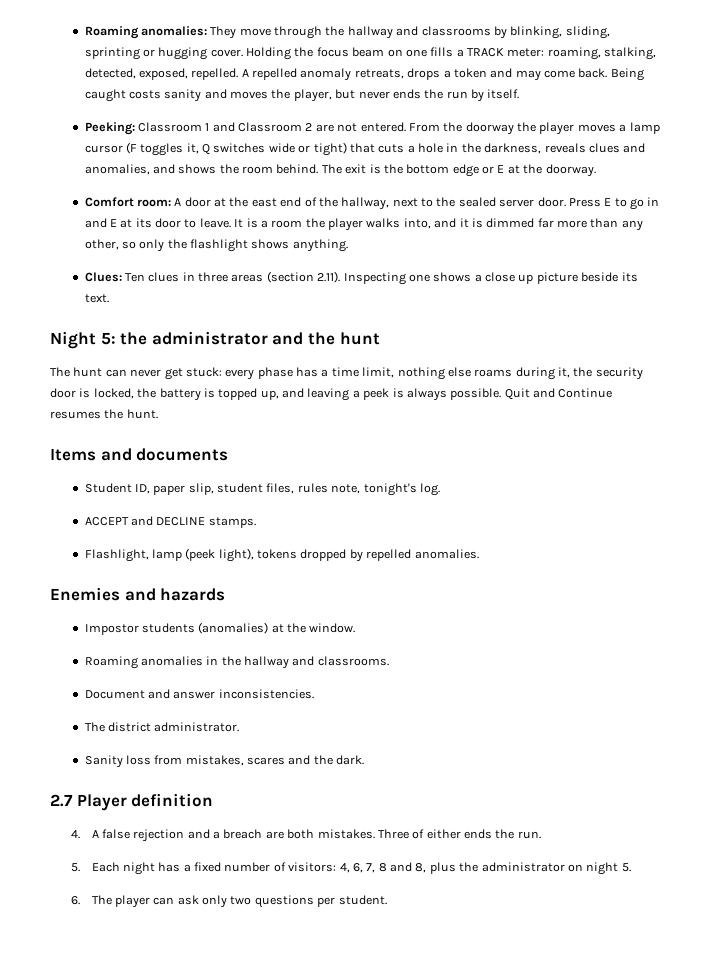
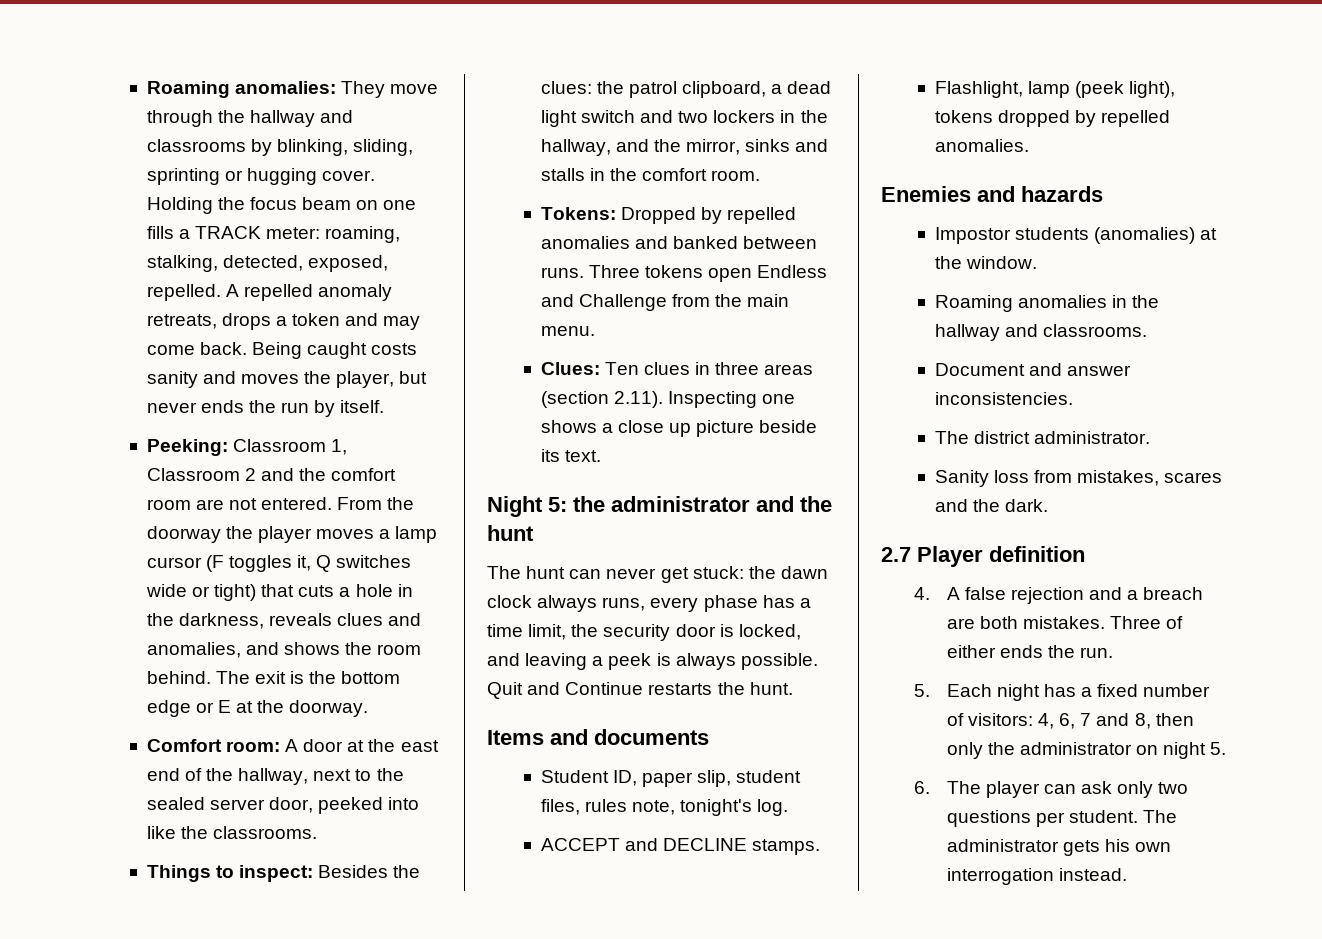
- Peeking: Classroom 1 and Classroom 2 are not entered.
+ Peeking: Classroom 1, Classroom 2 and the comfort room are not entered.
- Comfort room: A door at the east end of the hallway, next to the sealed server door. Press E to go in and E at its door to leave. It is a room the player walks into, and it is dimmed far more than any other, so only the flashlight shows anything.
+ Comfort room: A door at the east end of the hallway, next to the sealed server door, peeked into like the classrooms.
+ Things to inspect: Besides the clues: the patrol clipboard, a dead light switch and two lockers in the hallway, and the mirror, sinks and stalls in the comfort room.
+ Tokens: Dropped by repelled anomalies and banked between runs. Three tokens open Endless and Challenge from the main menu.
- The hunt can never get stuck: every phase has a time limit, nothing else roams during it, the security door is locked, the battery is topped up, and leaving a peek is always possible.
+ The hunt can never get stuck: the dawn clock always runs, every phase has a time limit, the security door is locked, and leaving a peek is always possible.
- Quit and Continue resumes the hunt.
+ Quit and Continue restarts the hunt.
- 5. Each night has a fixed number of visitors: 4, 6, 7, 8 and 8, plus the administrator on night 5.
+ 5. Each night has a fixed number of visitors: 4, 6, 7 and 8, then only the administrator on night 5.
+ The administrator gets his own interrogation instead.

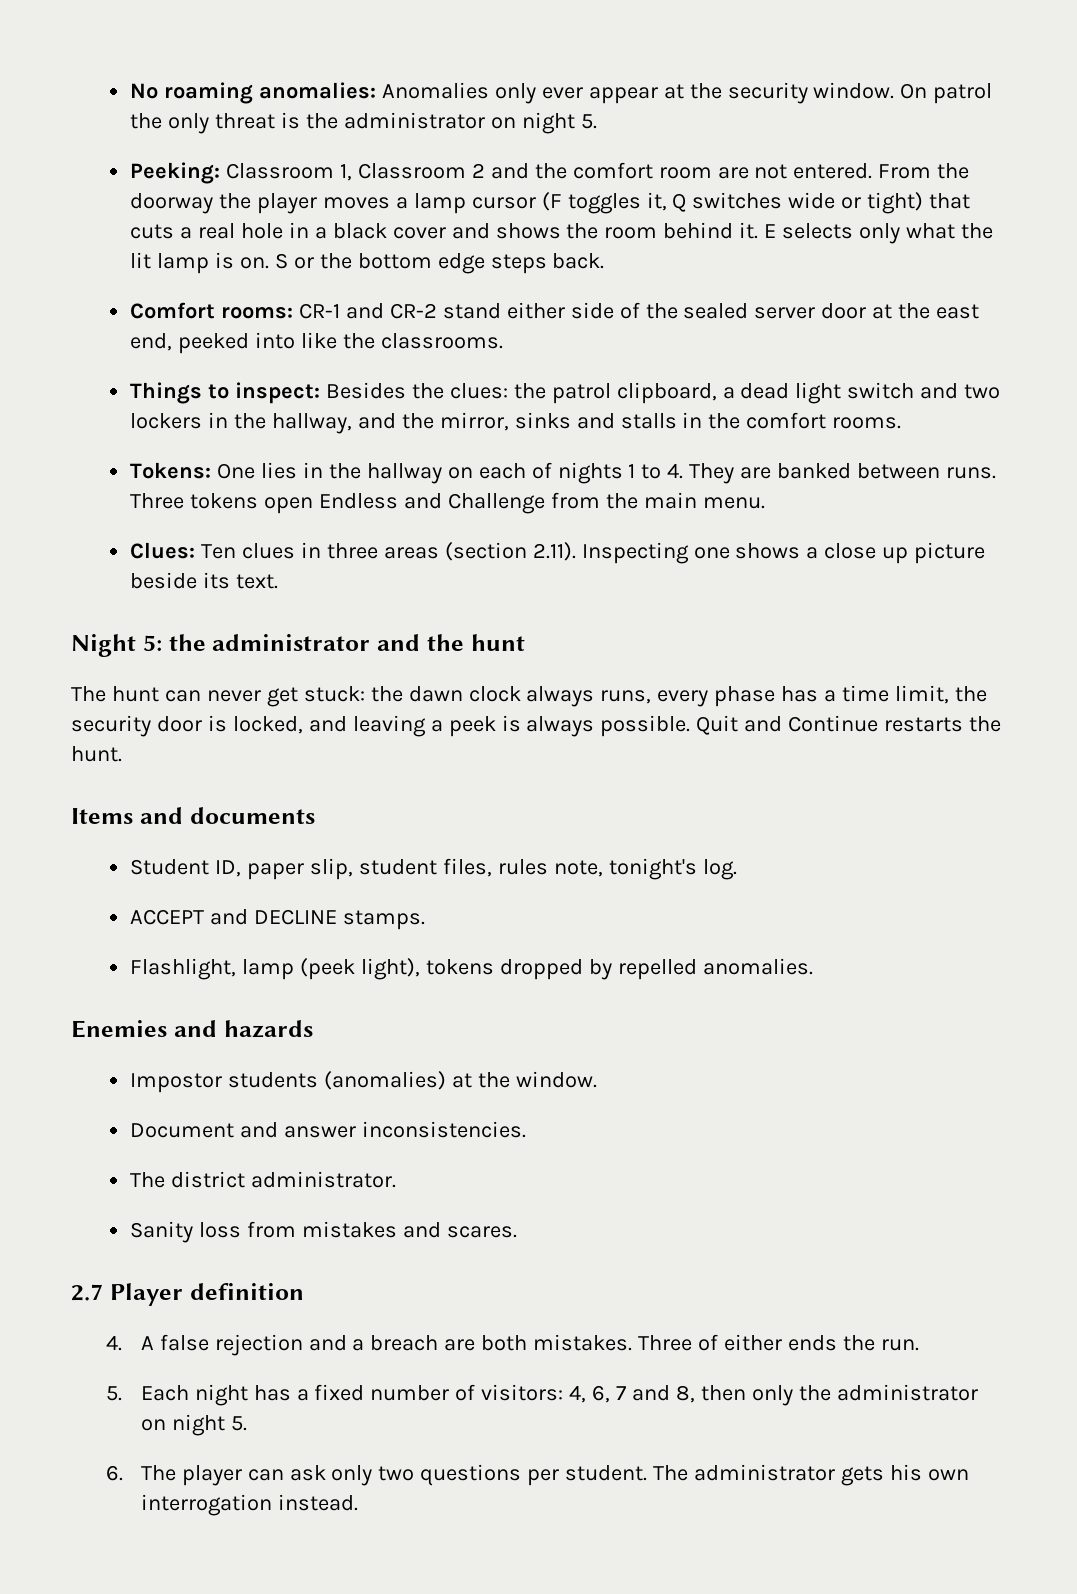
- Roaming anomalies: They move through the hallway and classrooms by blinking, sliding, sprinting or hugging cover. Holding the focus beam on one fills a TRACK meter: roaming, stalking, detected, exposed, repelled. A repelled anomaly retreats, drops a token and may come back. Being caught costs sanity and moves the player, but never ends the run by itself.
+ No roaming anomalies: Anomalies only ever appear at the security window. On patrol the only threat is the administrator on night 5.
- From the doorway the player moves a lamp cursor (F toggles it, Q switches wide or tight) that cuts a hole in the darkness, reveals clues and anomalies, and shows the room behind. The exit is the bottom edge or E at the doorway.
- Comfort room: A door at the east end of the hallway, next to the sealed server door, peeked into like the classrooms.
+ From the doorway the player moves a lamp cursor (F toggles it, Q switches wide or tight) that cuts a real hole in a black cover and shows the room behind it. E selects only what the lit lamp is on. S or the bottom edge steps back.
+ Comfort rooms: CR-1 and CR-2 stand either side of the sealed server door at the east end, peeked into like the classrooms.
- Things to inspect: Besides the clues: the patrol clipboard, a dead light switch and two lockers in the hallway, and the mirror, sinks and stalls in the comfort room.
+ Things to inspect: Besides the clues: the patrol clipboard, a dead light switch and two lockers in the hallway, and the mirror, sinks and stalls in the comfort rooms.
- Tokens: Dropped by repelled anomalies and banked between runs.
+ Tokens: One lies in the hallway on each of nights 1 to 4. They are banked between runs.
- Roaming anomalies in the hallway and classrooms.
- Sanity loss from mistakes, scares and the dark.
+ Sanity loss from mistakes and scares.

